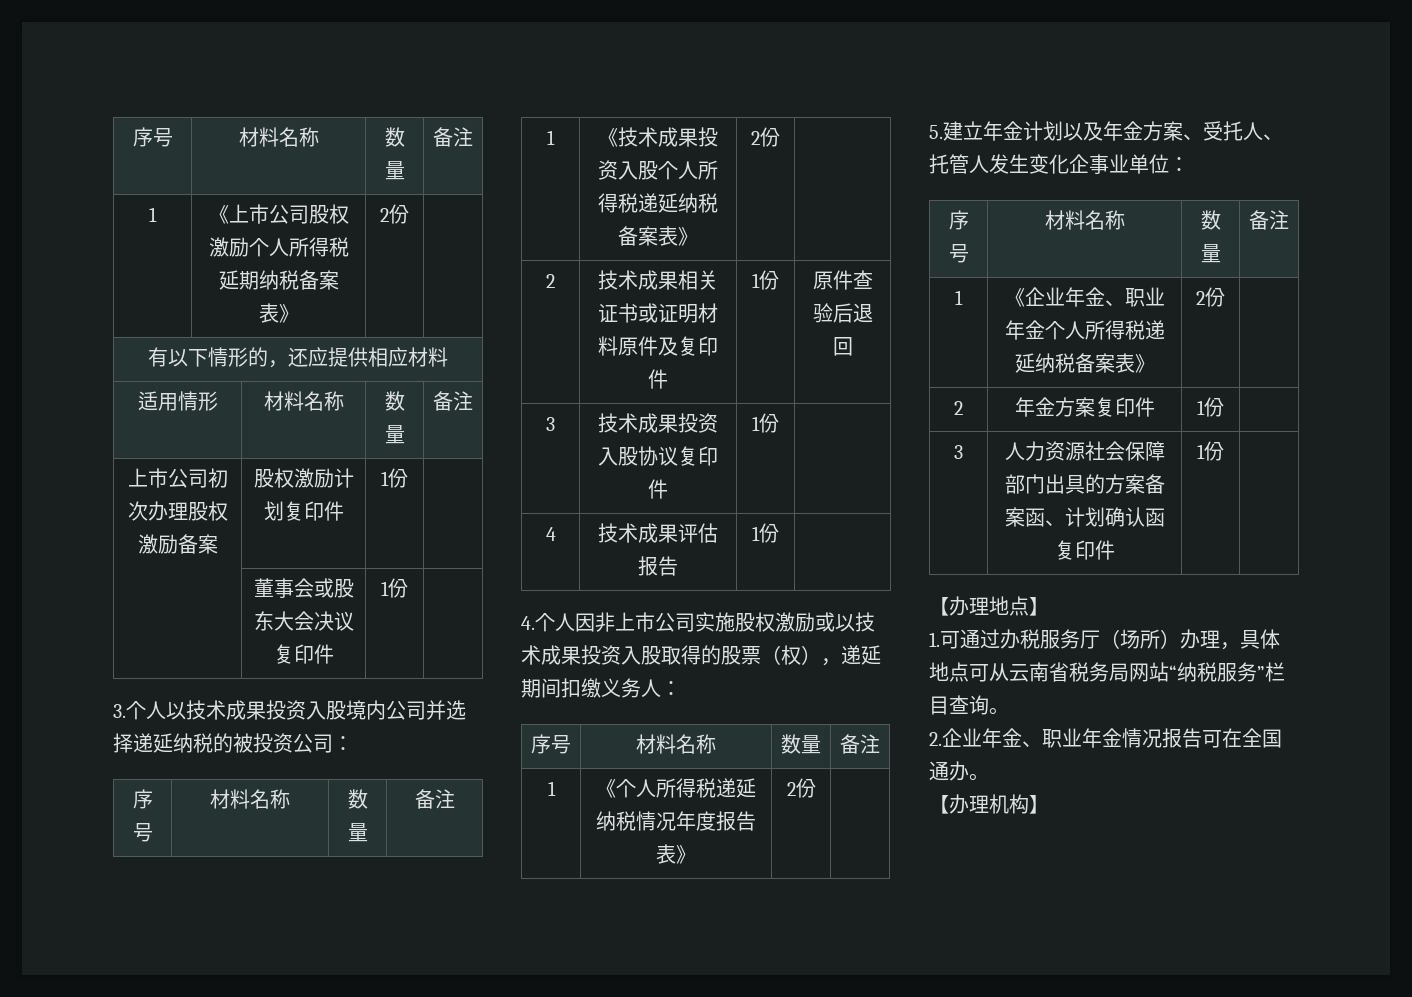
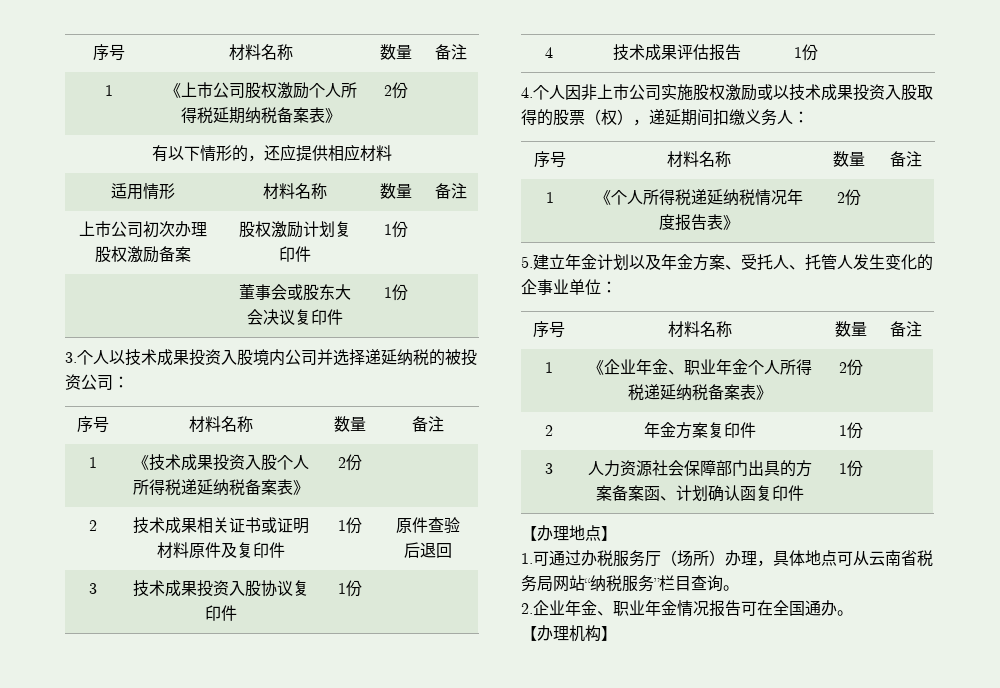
- 5.建立年金计划以及年金方案、受托人、托管人发生变化企事业单位：
+ 5.建立年金计划以及年金方案、受托人、托管人发生变化的企事业单位：

